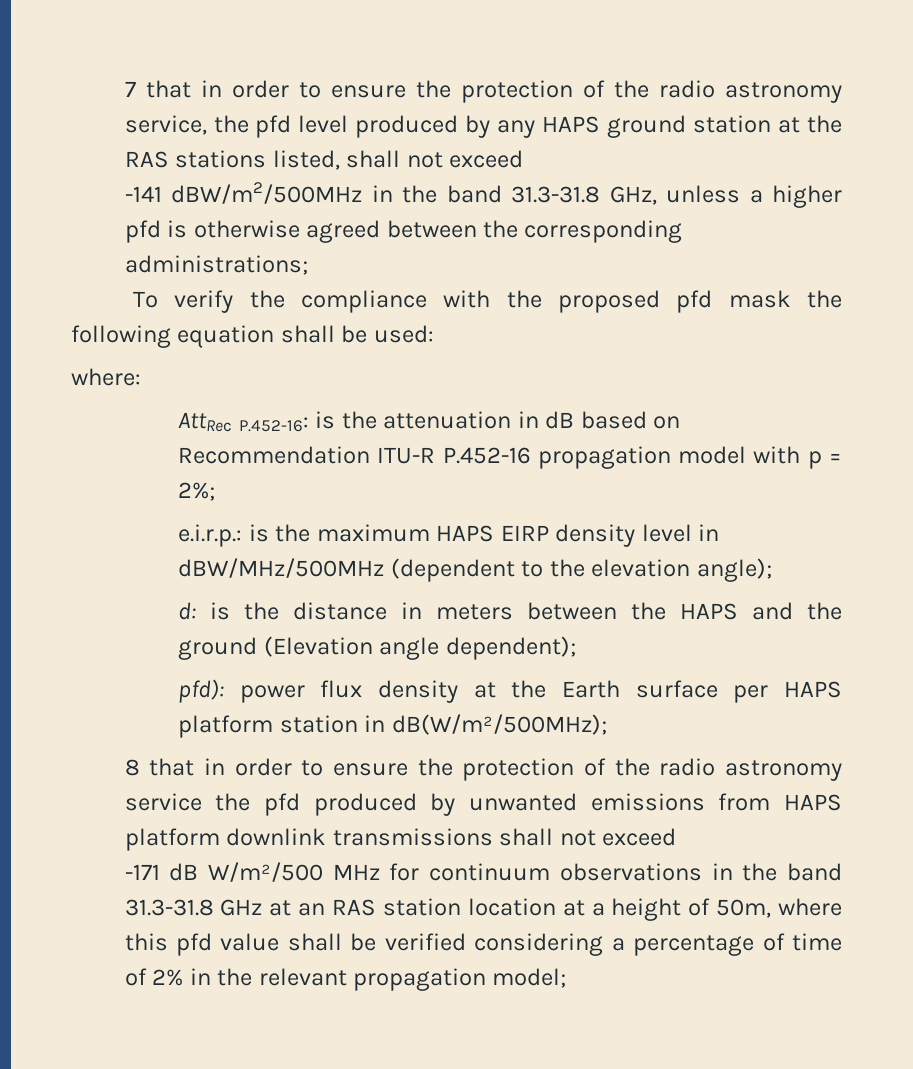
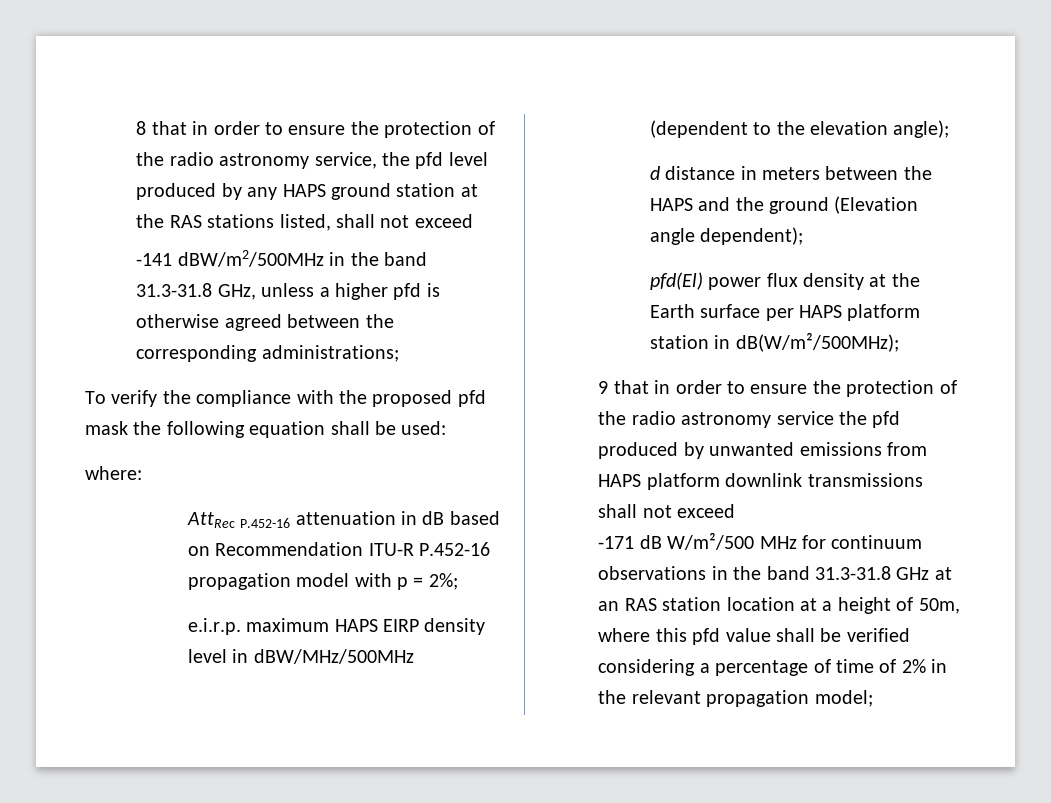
- 7 that in order to ensure the protection of the radio astronomy service, the pfd level produced by any HAPS ground station at the RAS stations listed, shall not exceed
+ 8 that in order to ensure the protection of the radio astronomy service, the pfd level produced by any HAPS ground station at the RAS stations listed, shall not exceed
- AttRec P.452-16: is the attenuation in dB based on Recommendation ITU-R P.452-16 propagation model with p = 2%;
+ AttRec P.452-16 attenuation in dB based on Recommendation ITU-R P.452-16 propagation model with p = 2%;
- e.i.r.p.: is the maximum HAPS EIRP density level in dBW/MHz/500MHz (dependent to the elevation angle);
+ e.i.r.p. maximum HAPS EIRP density level in dBW/MHz/500MHz (dependent to the elevation angle);
- d: is the distance in meters between the HAPS and the ground (Elevation angle dependent);
+ d distance in meters between the HAPS and the ground (Elevation angle dependent);
- pfd): power flux density at the Earth surface per HAPS platform station in dB(W/m²/500MHz);
+ pfd(El) power flux density at the Earth surface per HAPS platform station in dB(W/m²/500MHz);
- 8 that in order to ensure the protection of the radio astronomy service the pfd produced by unwanted emissions from HAPS platform downlink transmissions shall not exceed
+ 9 that in order to ensure the protection of the radio astronomy service the pfd produced by unwanted emissions from HAPS platform downlink transmissions shall not exceed

